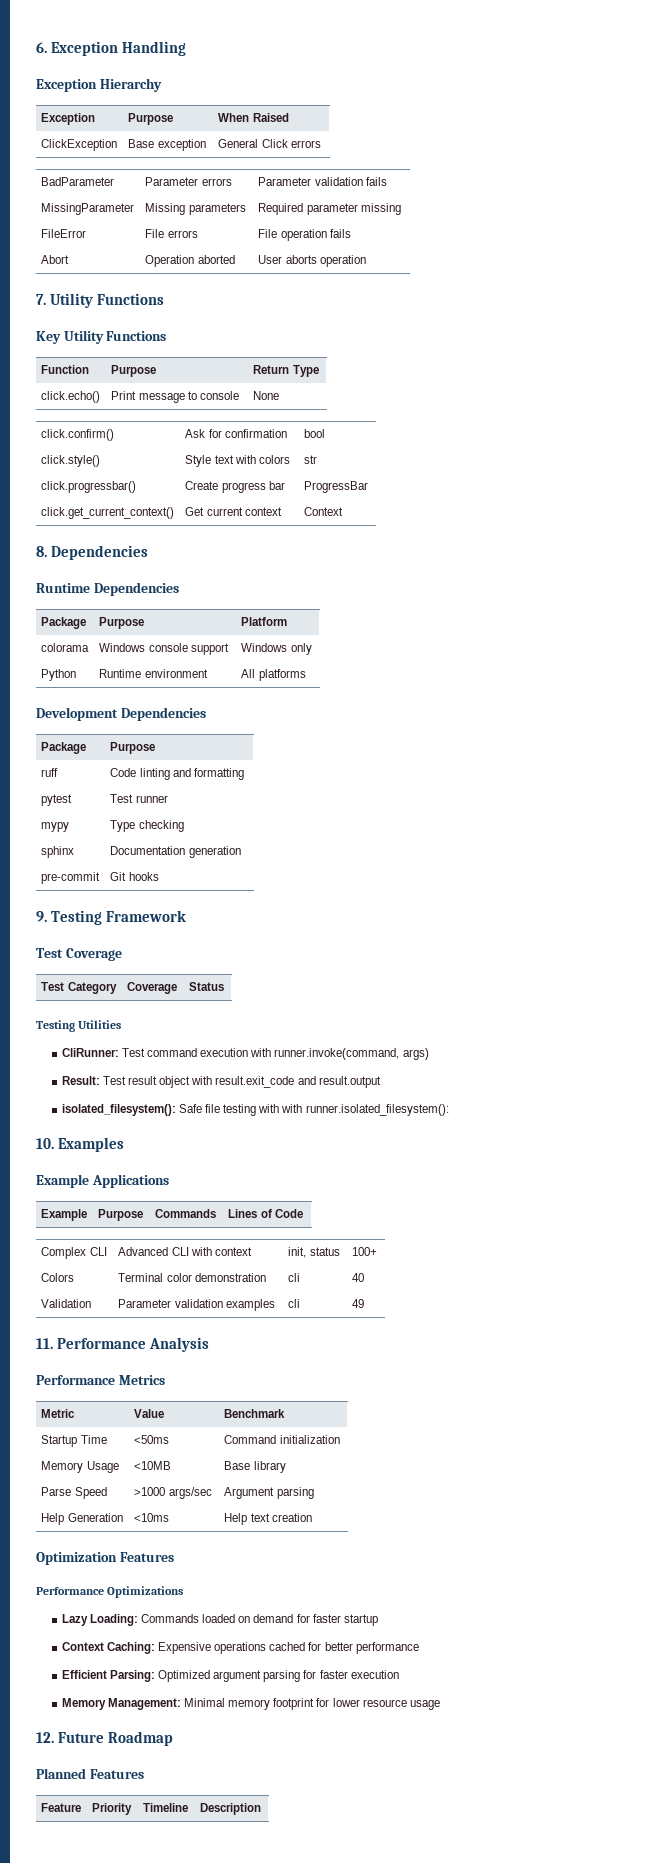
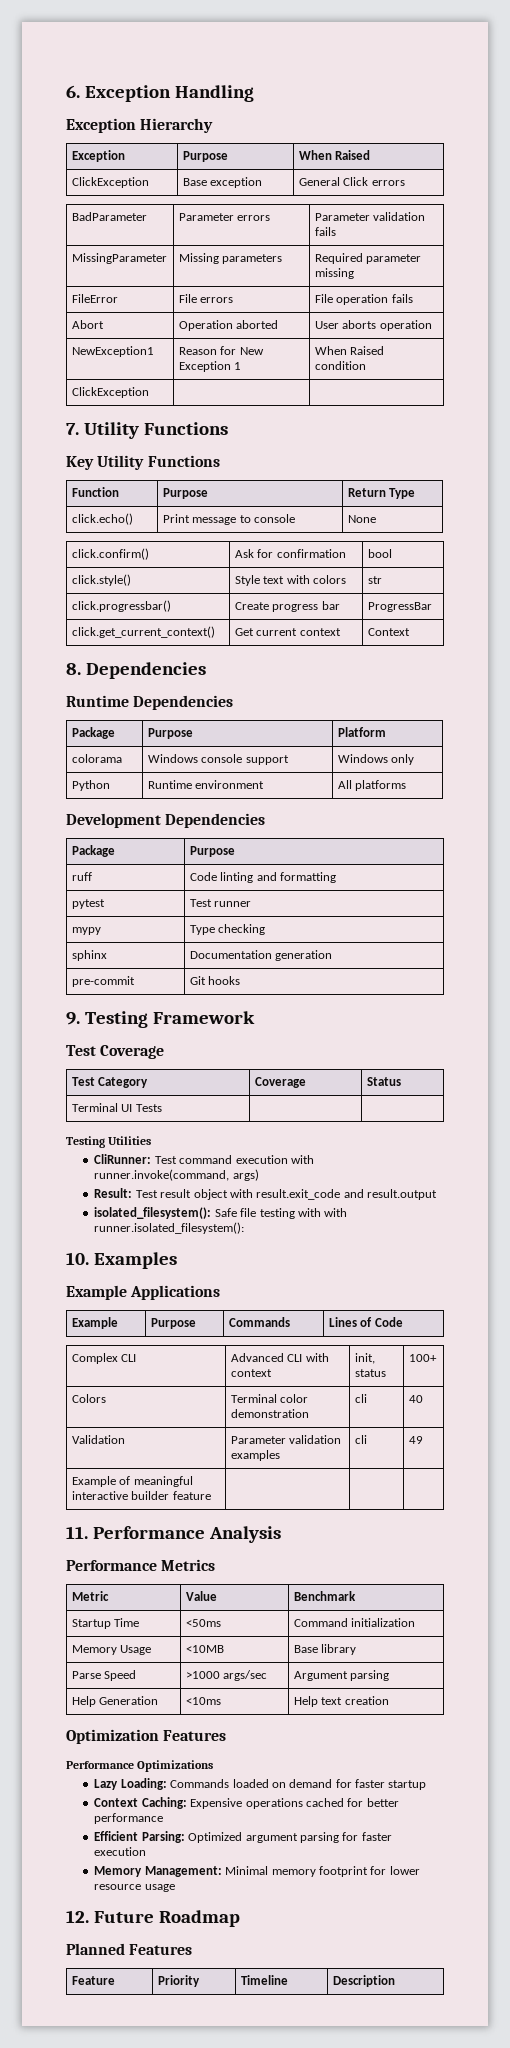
+ NewException1 | Reason for New Exception 1 | When Raised condition
+ ClickException | |
+ Terminal UI Tests | |
+ Example of meaningful interactive builder feature | | |

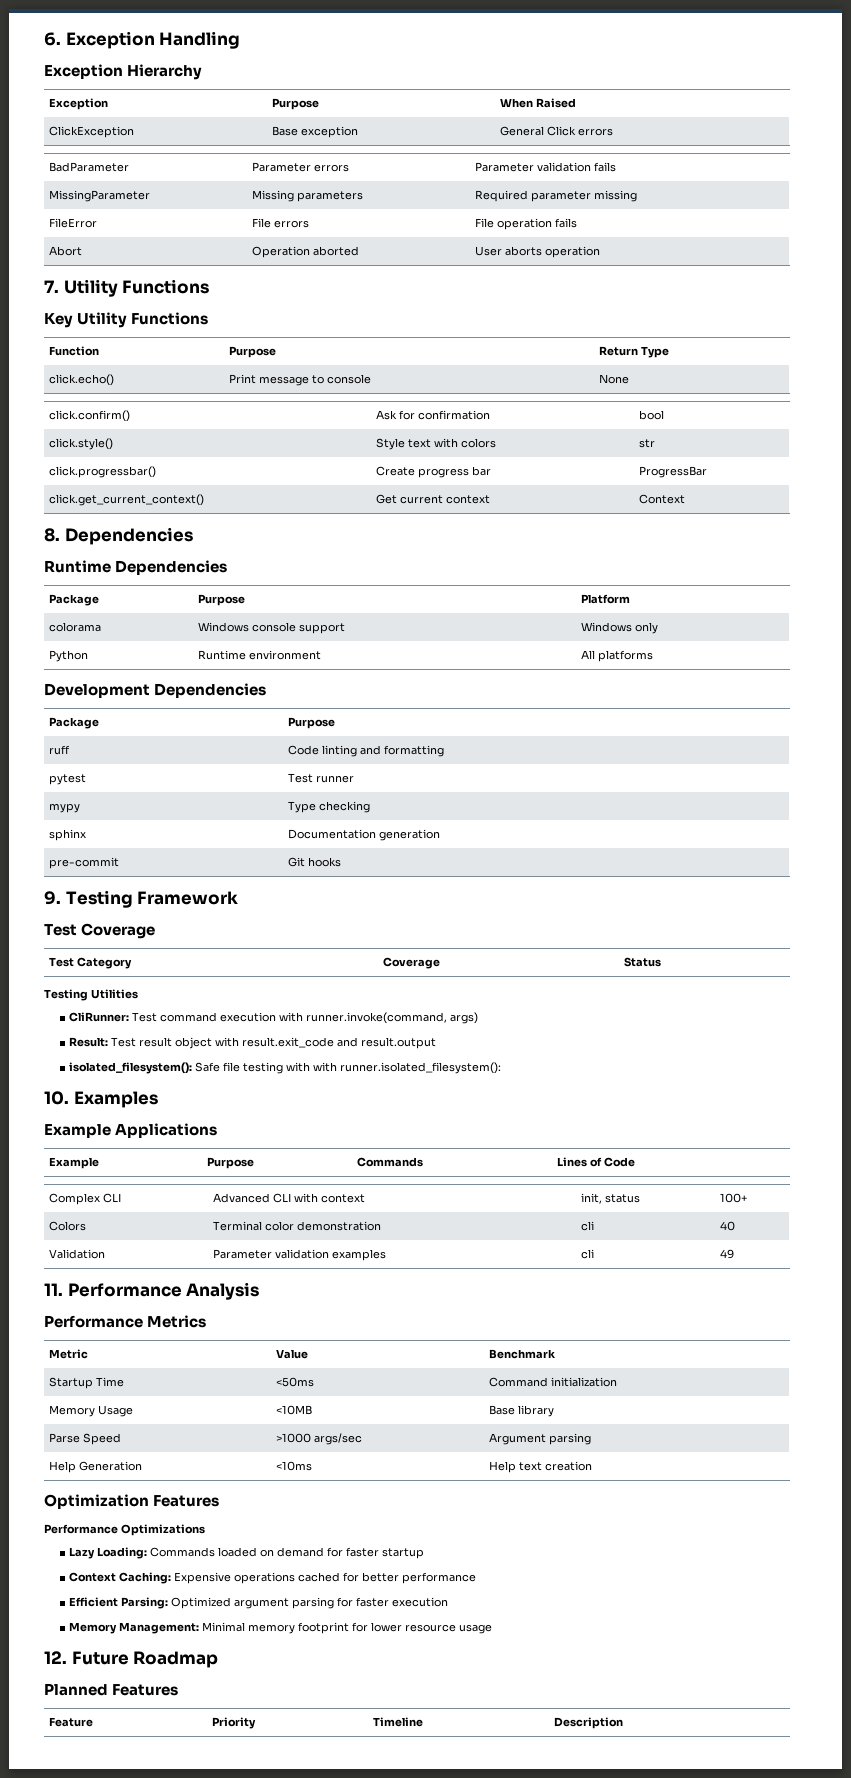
- NewException1 | Reason for New Exception 1 | When Raised condition
- ClickException | |
- Terminal UI Tests | |
- Example of meaningful interactive builder feature | | |

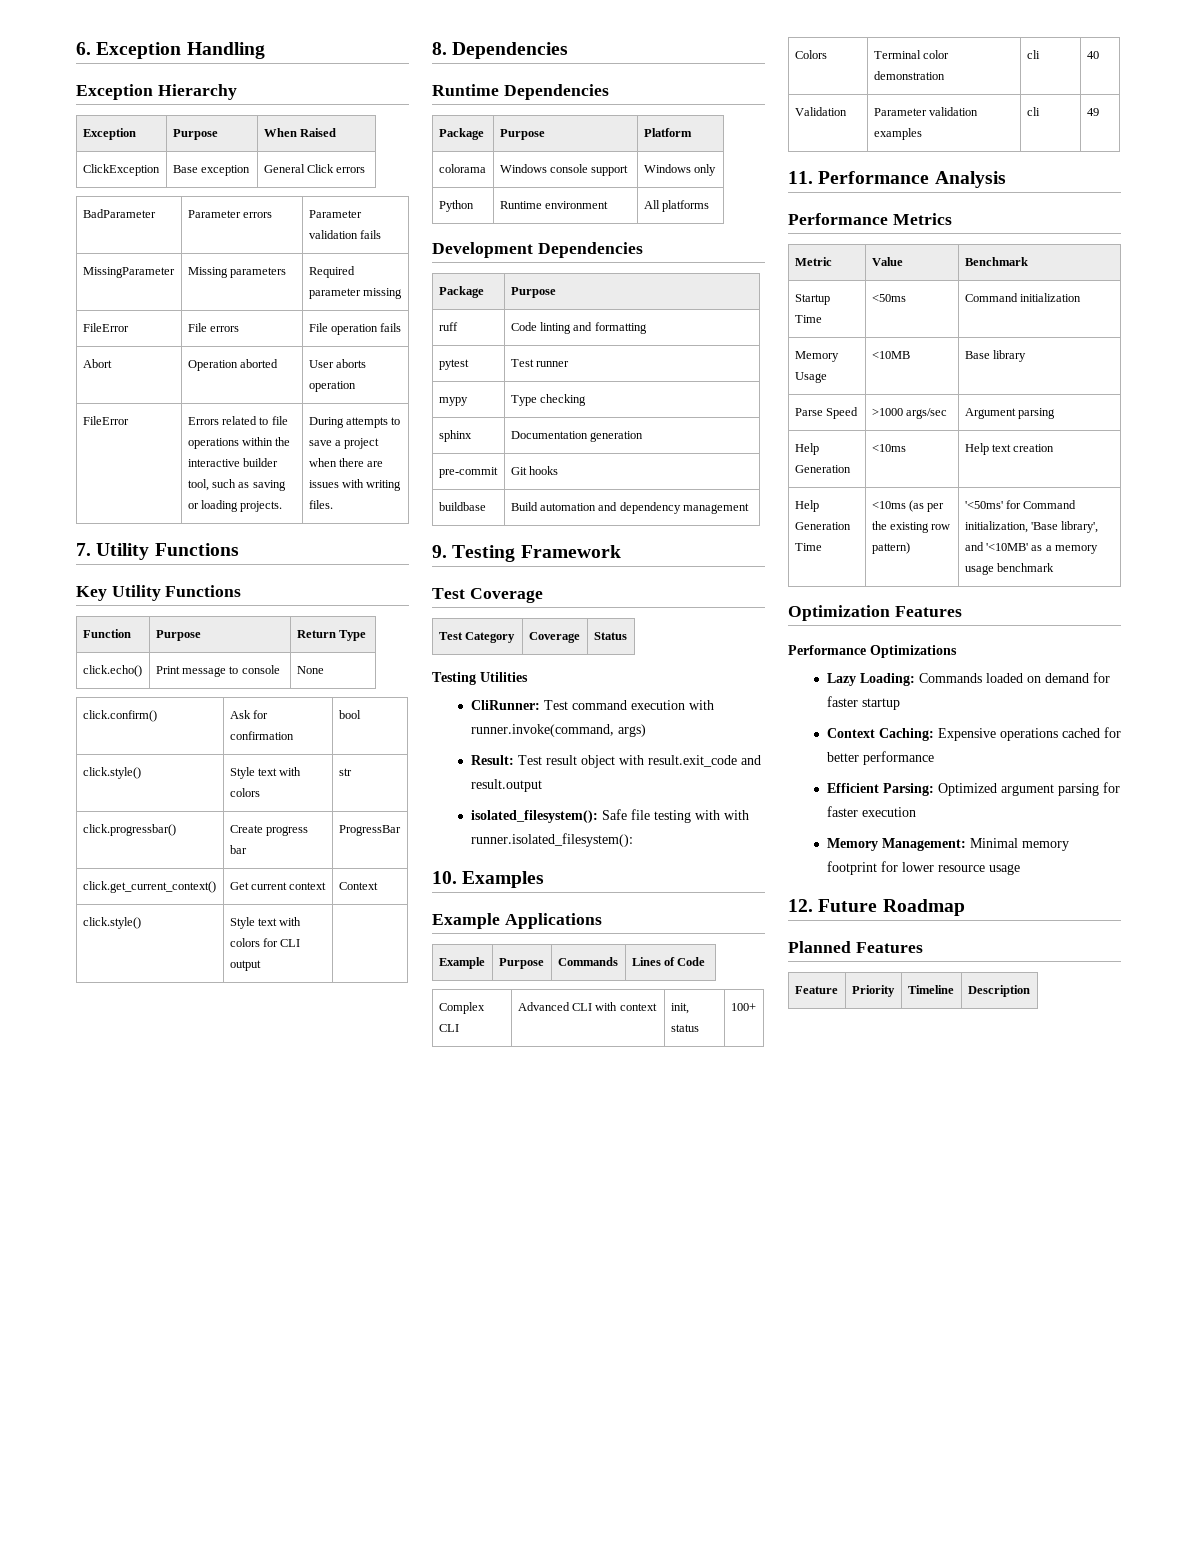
+ FileError | Errors related to file operations within the interactive builder tool, such as saving or loading projects. | During attempts to save a project when there are issues with writing files.
+ click.style() | Style text with colors for CLI output |
+ buildbase | Build automation and dependency management
+ Help Generation Time | <10ms (as per the existing row pattern) | '<50ms' for Command initialization, 'Base library', and '<10MB' as a memory usage benchmark

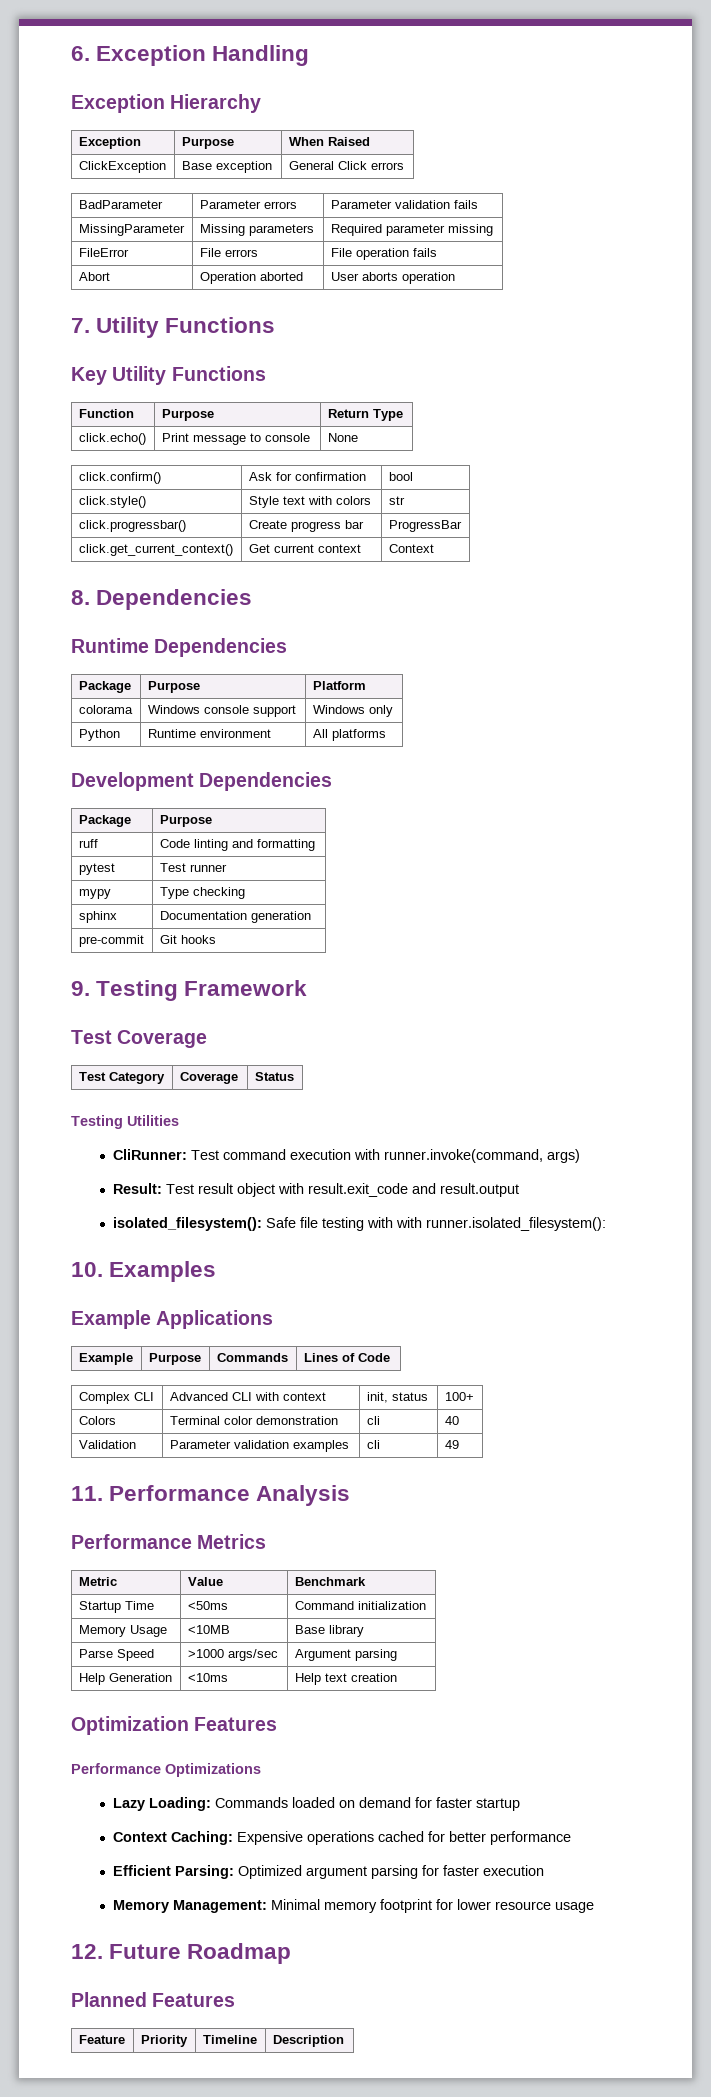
- FileError | Errors related to file operations within the interactive builder tool, such as saving or loading projects. | During attempts to save a project when there are issues with writing files.
- click.style() | Style text with colors for CLI output |
- buildbase | Build automation and dependency management
- Help Generation Time | <10ms (as per the existing row pattern) | '<50ms' for Command initialization, 'Base library', and '<10MB' as a memory usage benchmark

